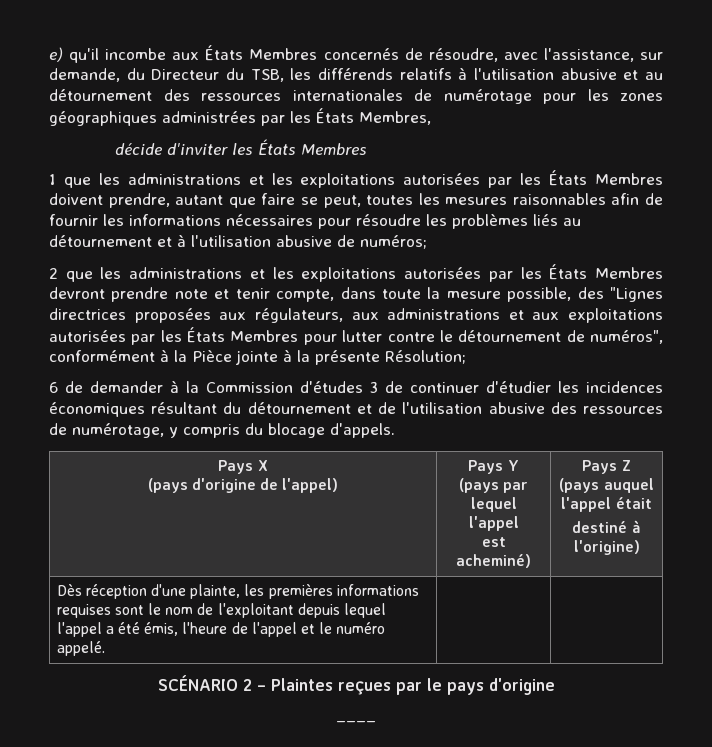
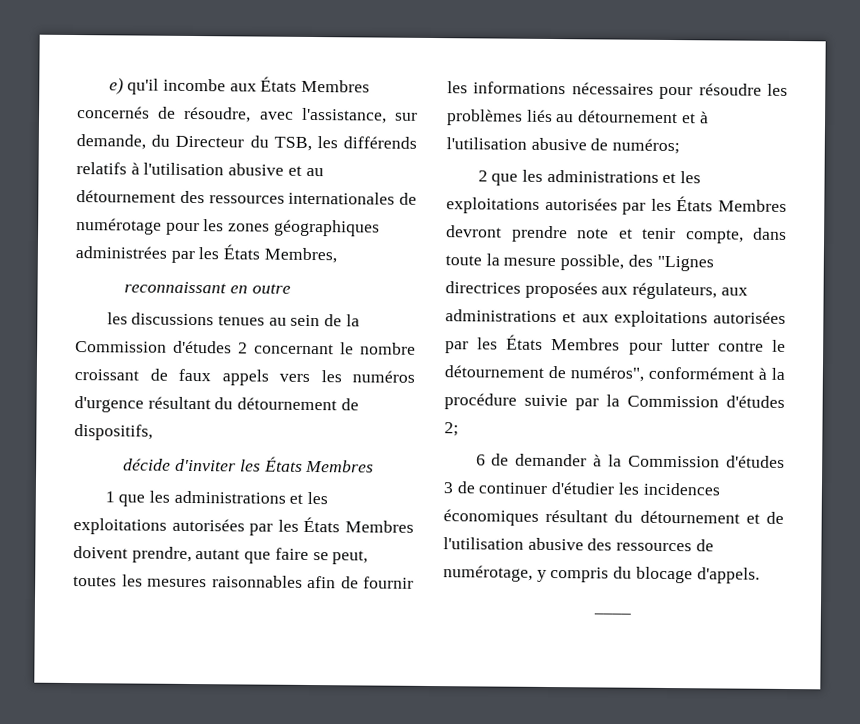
+ reconnaissant en outre
+ les discussions tenues au sein de la Commission d'études 2 concernant le nombre croissant de faux appels vers les numéros d'urgence résultant du détournement de dispositifs,
- 2 que les administrations et les exploitations autorisées par les États Membres devront prendre note et tenir compte, dans toute la mesure possible, des "Lignes directrices proposées aux régulateurs, aux administrations et aux exploitations autorisées par les États Membres pour lutter contre le détournement de numéros", conformément à la Pièce jointe à la présente Résolution;
+ 2 que les administrations et les exploitations autorisées par les États Membres devront prendre note et tenir compte, dans toute la mesure possible, des "Lignes directrices proposées aux régulateurs, aux administrations et aux exploitations autorisées par les États Membres pour lutter contre le détournement de numéros", conformément à la procédure suivie par la Commission d'études 2;
- Pays X
- (pays d'origine de l'appel) | Pays Y
- (pays par lequel l'appel
- est acheminé) | Pays Z
- (pays auquel l'appel était
- destiné à l'origine)
- Dès réception d'une plainte, les premières informations requises sont le nom de l'exploitant depuis lequel l'appel a été émis, l'heure de l'appel et le numéro appelé. | |
- SCÉNARIO 2 – Plaintes reçues par le pays d'origine

